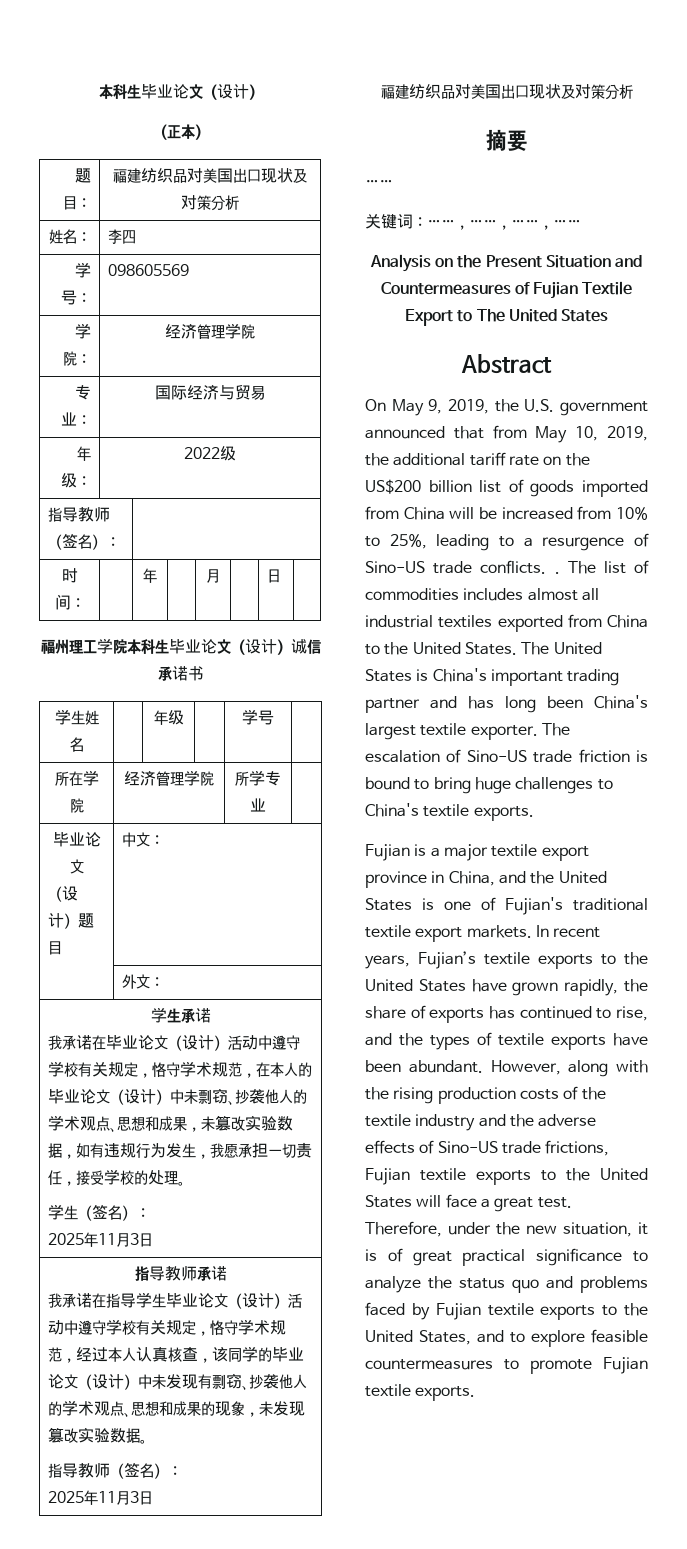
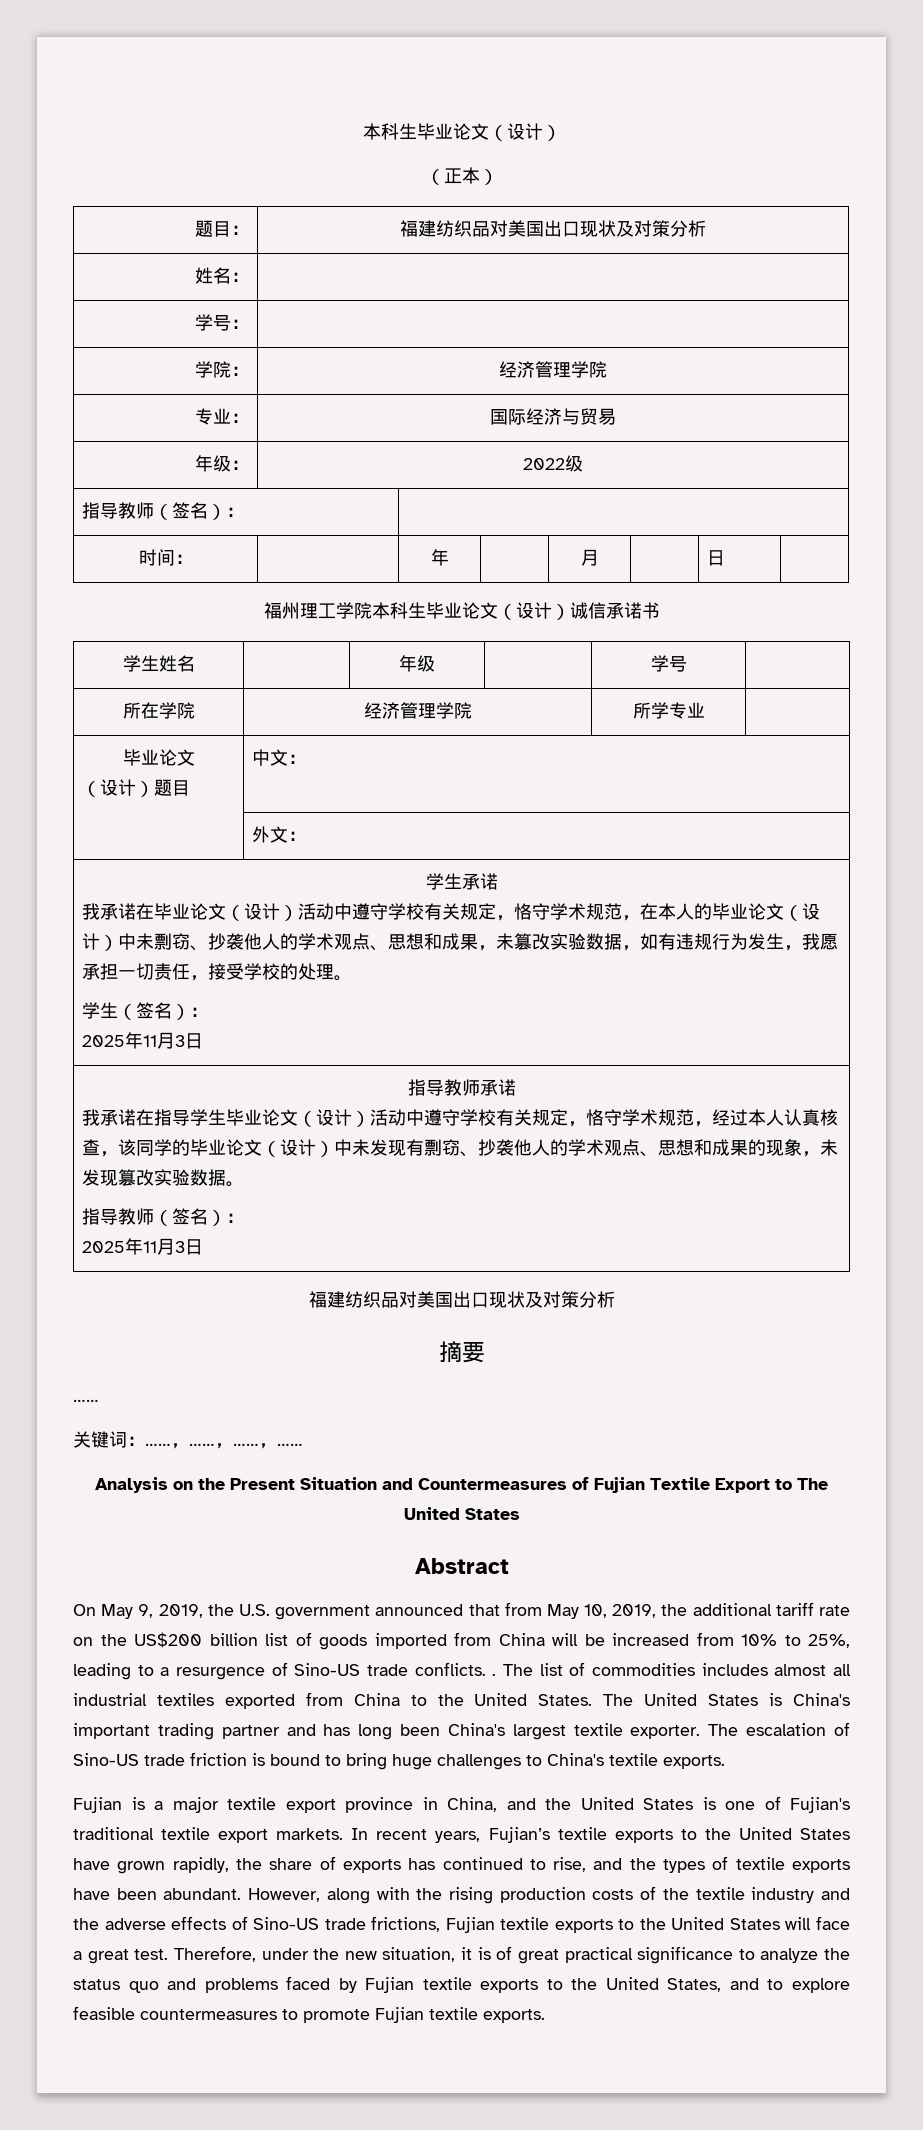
- 姓名： | 李四
+ 姓名： |
- 学号： | 098605569
+ 学号： |

